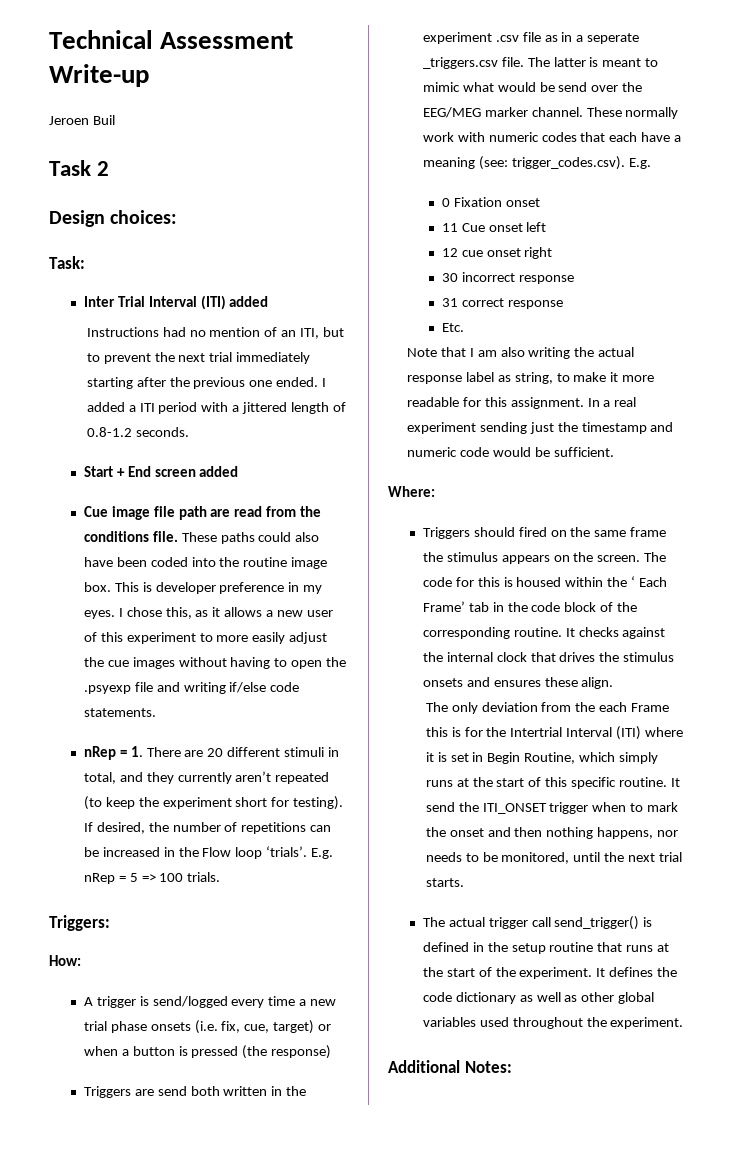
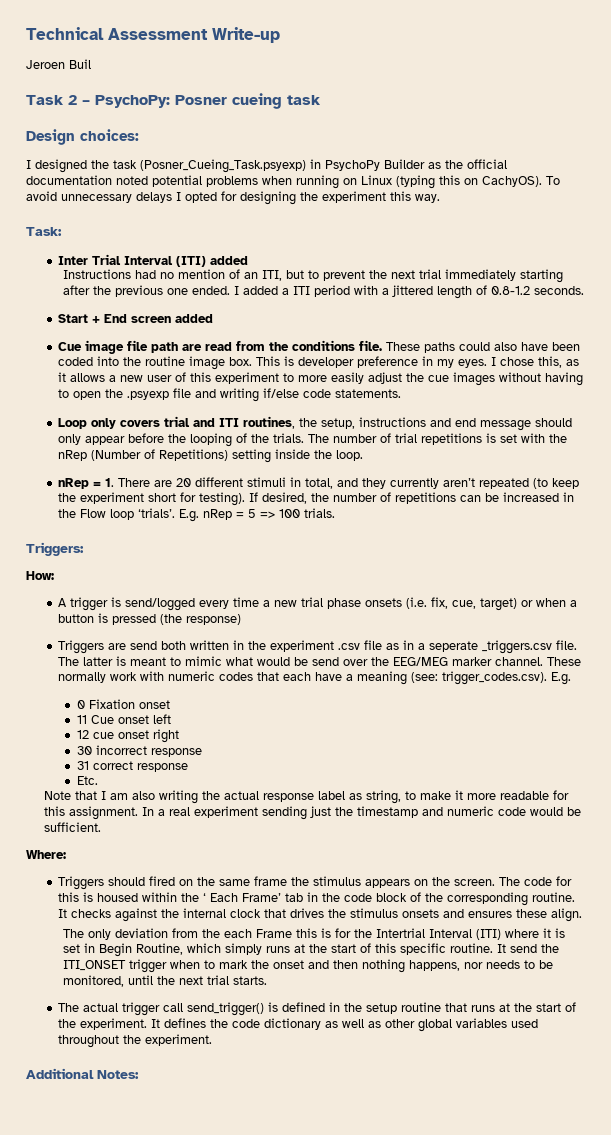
- Task 2
+ Task 2 – PsychoPy: Posner cueing task
  Design choices:
+ I designed the task (Posner_Cueing_Task.psyexp) in PsychoPy Builder as the official documentation noted potential problems when running on Linux (typing this on CachyOS). To avoid unnecessary delays I opted for designing the experiment this way.
+ Loop only covers trial and ITI routines, the setup, instructions and end message should only appear before the looping of the trials. The number of trial repetitions is set with the nRep (Number of Repetitions) setting inside the loop.

